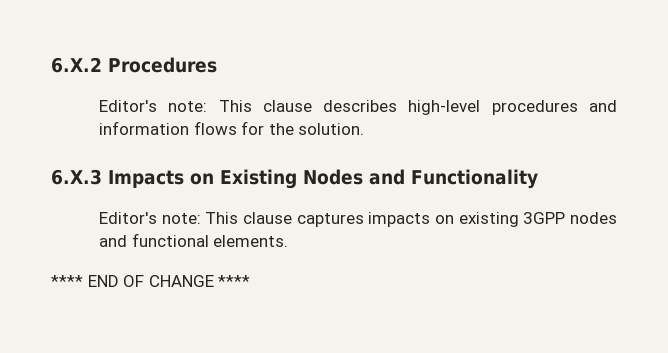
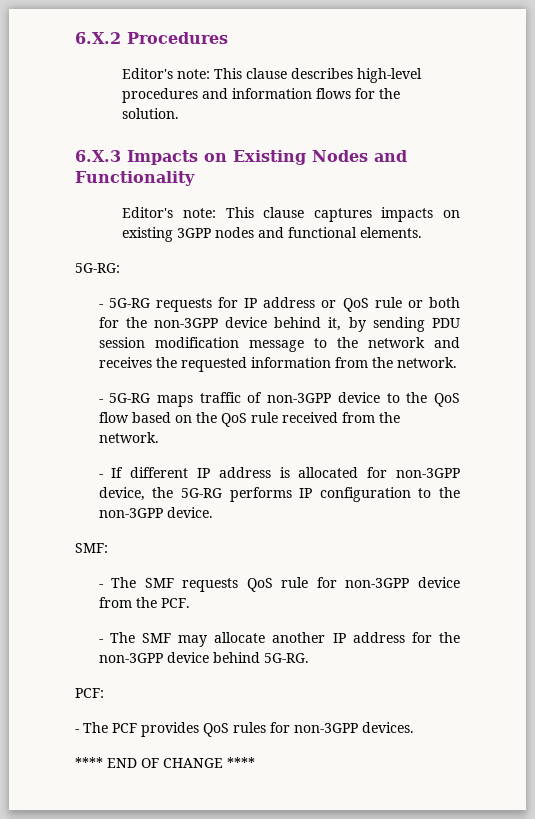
+ 5G-RG:
+ - 5G-RG requests for IP address or QoS rule or both for the non-3GPP device behind it, by sending PDU session modification message to the network and receives the requested information from the network.
+ - 5G-RG maps traffic of non-3GPP device to the QoS flow based on the QoS rule received from the network.
+ - If different IP address is allocated for non-3GPP device, the 5G-RG performs IP configuration to the non-3GPP device.
+ SMF:
+ - The SMF requests QoS rule for non-3GPP device from the PCF.
+ - The SMF may allocate another IP address for the non-3GPP device behind 5G-RG.
+ PCF:
+ - The PCF provides QoS rules for non-3GPP devices.

